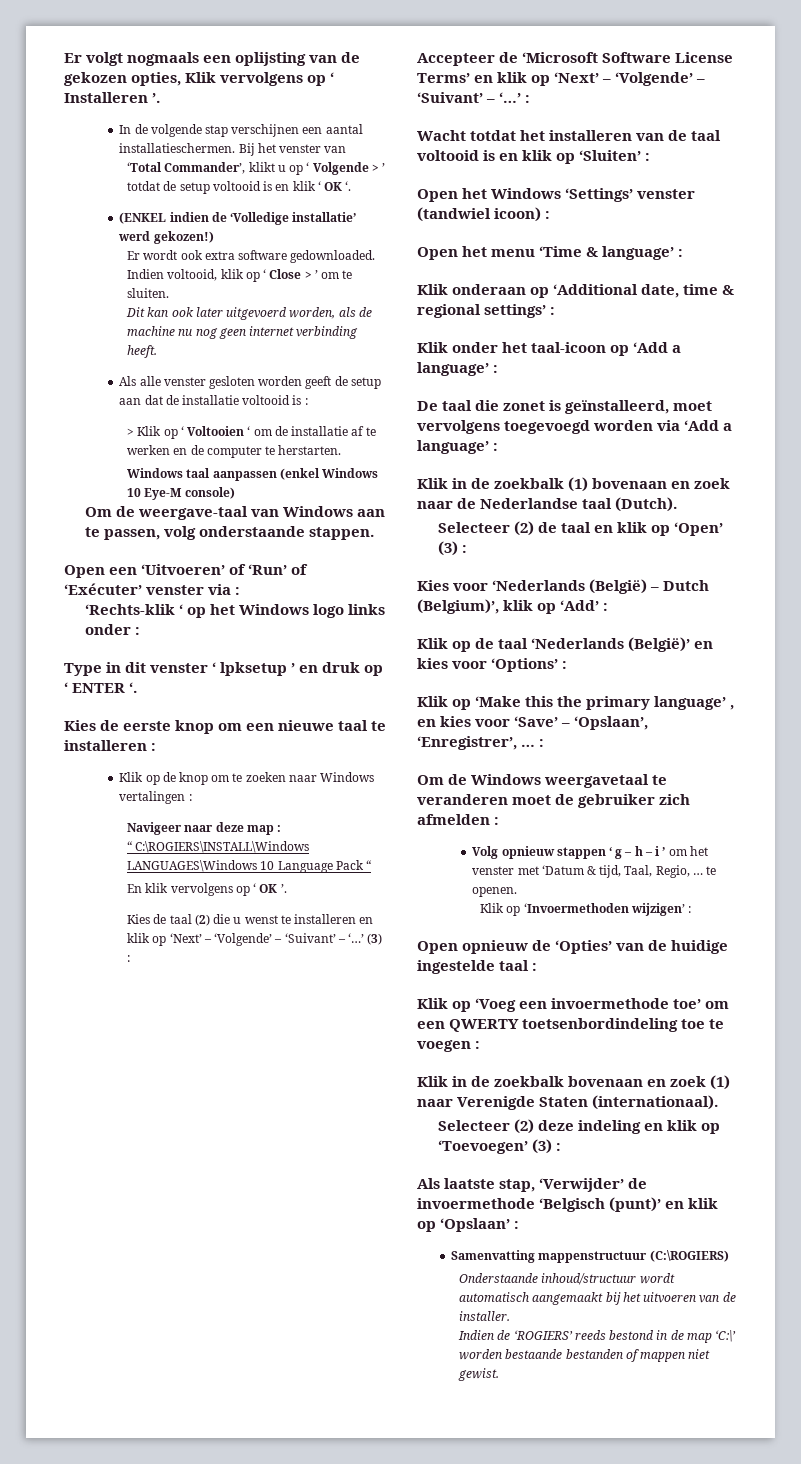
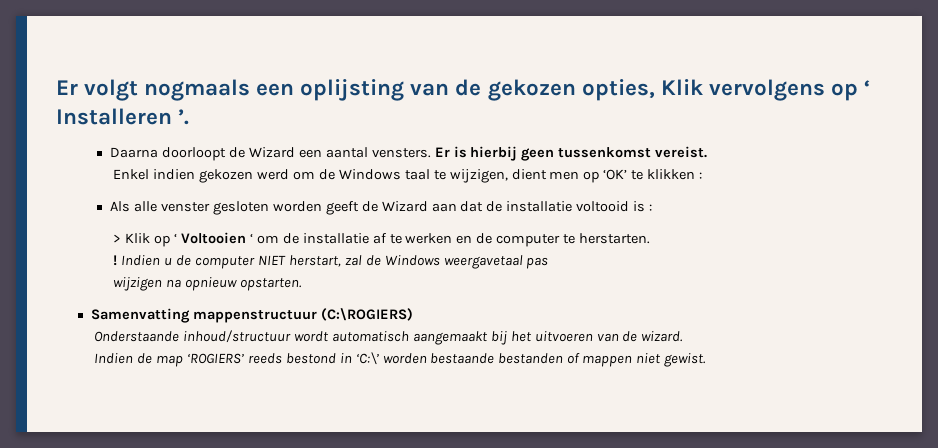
- In de volgende stap verschijnen een aantal installatieschermen. Bij het venster van
- ‘Total Commander’, klikt u op ‘ Volgende > ’ totdat de setup voltooid is en klik ‘ OK ‘.
- (ENKEL indien de ‘Volledige installatie’ werd gekozen!)
- Er wordt ook extra software gedownloaded. Indien voltooid, klik op ‘ Close > ’ om te sluiten.
- Dit kan ook later uitgevoerd worden, als de machine nu nog geen internet verbinding heeft.
+ Daarna doorloopt de Wizard een aantal vensters. Er is hierbij geen tussenkomst vereist.
+ Enkel indien gekozen werd om de Windows taal te wijzigen, dient men op ‘OK’ te klikken :
- Als alle venster gesloten worden geeft de setup aan dat de installatie voltooid is :
+ Als alle venster gesloten worden geeft de Wizard aan dat de installatie voltooid is :
- Windows taal aanpassen (enkel Windows 10 Eye-M console)
- Om de weergave-taal van Windows aan te passen, volg onderstaande stappen.
- Open een ‘Uitvoeren’ of ‘Run’ of ‘Exécuter’ venster via :
- ‘Rechts-klik ‘ op het Windows logo links onder :
- Type in dit venster ‘ lpksetup ’ en druk op ‘ ENTER ‘.
- Kies de eerste knop om een nieuwe taal te installeren :
- Klik op de knop om te zoeken naar Windows vertalingen :
- Navigeer naar deze map :
- “ C:\ROGIERS\INSTALL\Windows LANGUAGES\Windows 10 Language Pack “
- En klik vervolgens op ‘ OK ’.
- Kies de taal (2) die u wenst te installeren en klik op ‘Next’ – ‘Volgende’ – ‘Suivant’ – ‘…’ (3) :
- Accepteer de ‘Microsoft Software License Terms’ en klik op ‘Next’ – ‘Volgende’ – ‘Suivant’ – ‘…’ :
- Wacht totdat het installeren van de taal voltooid is en klik op ‘Sluiten’ :
- Open het Windows ‘Settings’ venster (tandwiel icoon) :
- Open het menu ‘Time & language’ :
- Klik onderaan op ‘Additional date, time & regional settings’ :
- Klik onder het taal-icoon op ‘Add a language’ :
- De taal die zonet is geïnstalleerd, moet vervolgens toegevoegd worden via ‘Add a language’ :
- Klik in de zoekbalk (1) bovenaan en zoek naar de Nederlandse taal (Dutch).
- Selecteer (2) de taal en klik op ‘Open’ (3) :
- Kies voor ‘Nederlands (België) – Dutch (Belgium)’, klik op ‘Add’ :
- Klik op de taal ‘Nederlands (België)’ en kies voor ‘Options’ :
- Klik op ‘Make this the primary language’ , en kies voor ‘Save’ – ‘Opslaan’, ‘Enregistrer’, … :
- Om de Windows weergavetaal te veranderen moet de gebruiker zich afmelden :
- Volg opnieuw stappen ‘ g – h – i ’ om het venster met ‘Datum & tijd, Taal, Regio, … te openen.
- Klik op ‘Invoermethoden wijzigen’ :
- Open opnieuw de ‘Opties’ van de huidige ingestelde taal :
- Klik op ‘Voeg een invoermethode toe’ om een QWERTY toetsenbordindeling toe te voegen :
- Klik in de zoekbalk bovenaan en zoek (1) naar Verenigde Staten (internationaal).
- Selecteer (2) deze indeling en klik op ‘Toevoegen’ (3) :
- Als laatste stap, ‘Verwijder’ de invoermethode ‘Belgisch (punt)’ en klik op ‘Opslaan’ :
+ ! Indien u de computer NIET herstart, zal de Windows weergavetaal pas
+ wijzigen na opnieuw opstarten.
- Onderstaande inhoud/structuur wordt automatisch aangemaakt bij het uitvoeren van de installer.
+ Onderstaande inhoud/structuur wordt automatisch aangemaakt bij het uitvoeren van de wizard.
- Indien de ‘ROGIERS’ reeds bestond in de map ‘C:\’ worden bestaande bestanden of mappen niet gewist.
+ Indien de map ‘ROGIERS’ reeds bestond in ‘C:\’ worden bestaande bestanden of mappen niet gewist.

